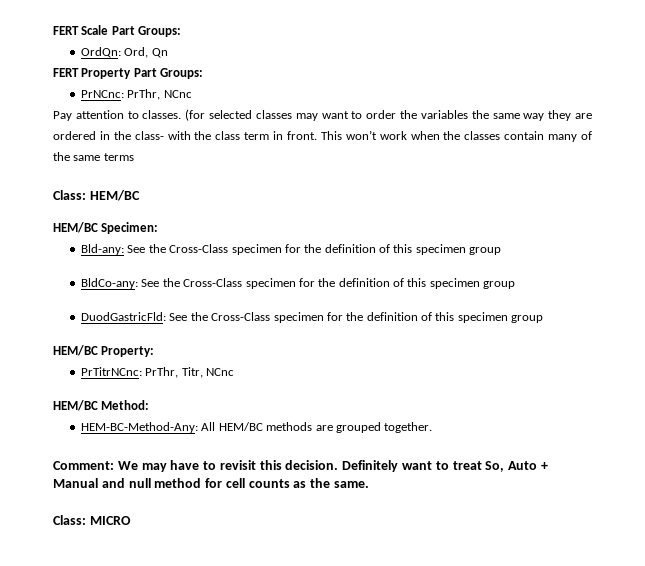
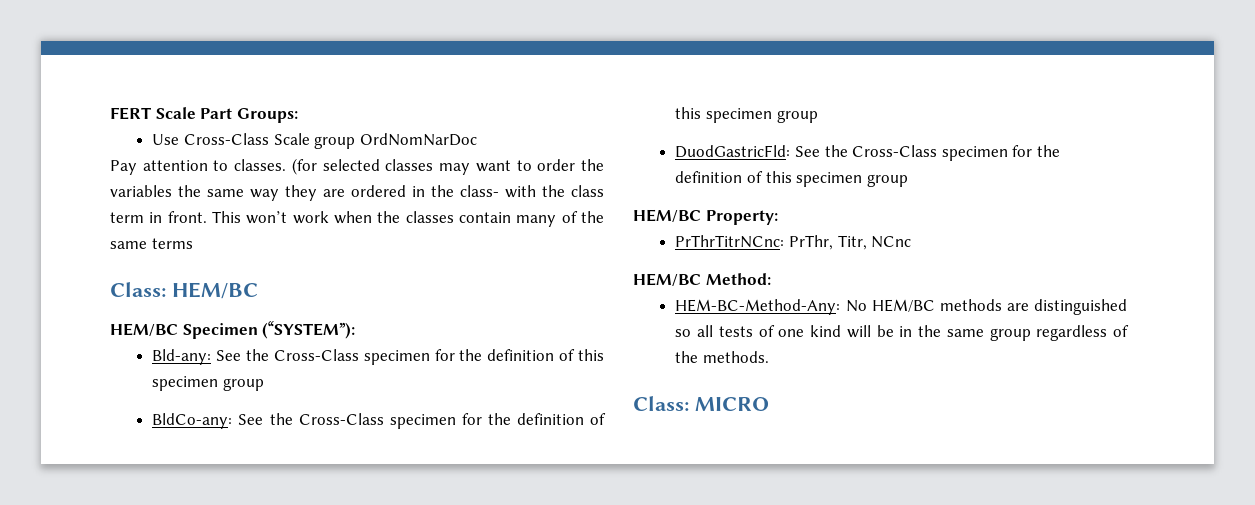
- OrdQn: Ord, Qn
- FERT Property Part Groups:
- PrNCnc: PrThr, NCnc
+ Use Cross-Class Scale group OrdNomNarDoc
- HEM/BC Specimen:
+ HEM/BC Specimen (“SYSTEM”):
- PrTitrNCnc: PrThr, Titr, NCnc
+ PrThrTitrNCnc: PrThr, Titr, NCnc
- HEM-BC-Method-Any: All HEM/BC methods are grouped together.
- Comment: We may have to revisit this decision. Definitely want to treat So, Auto + Manual and null method for cell counts as the same.
+ HEM-BC-Method-Any: No HEM/BC methods are distinguished so all tests of one kind will be in the same group regardless of the methods.

